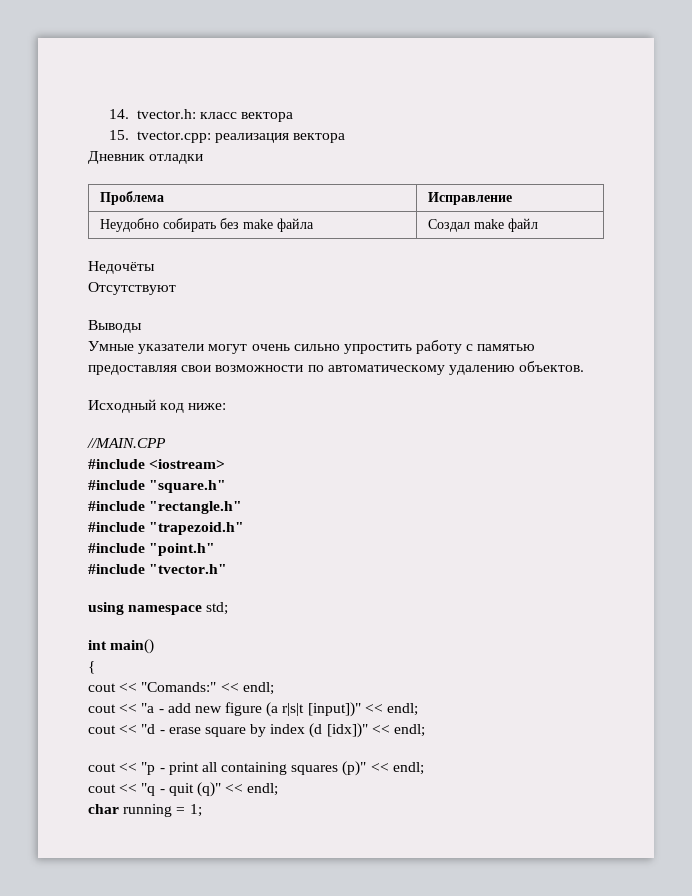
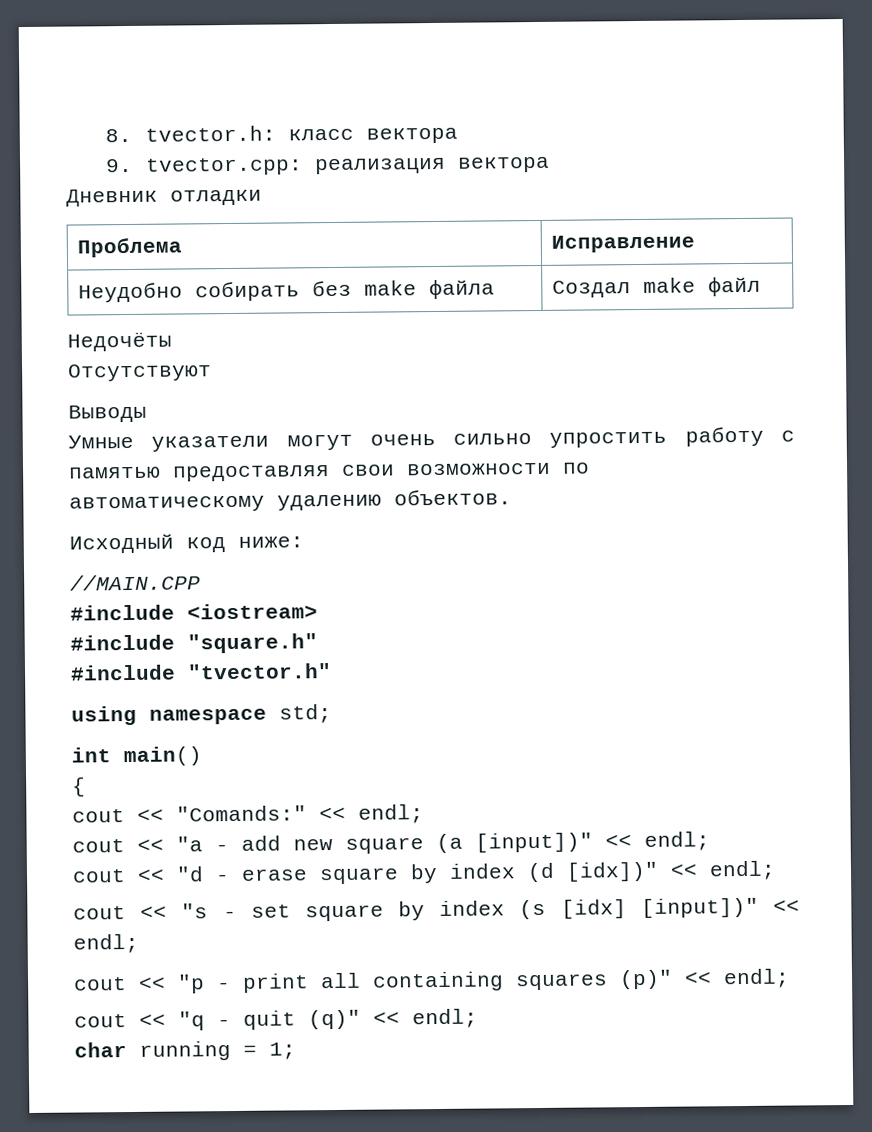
- 14. tvector.h: класс вектора
+ 8. tvector.h: класс вектора
- 15. tvector.cpp: реализация вектора
+ 9. tvector.cpp: реализация вектора
- #include "rectangle.h"
- #include "trapezoid.h"
- #include "point.h"
- cout << "a - add new figure (a r|s|t [input])" << endl;
+ cout << "a - add new square (a [input])" << endl;
+ cout << "s - set square by index (s [idx] [input])" << endl;

